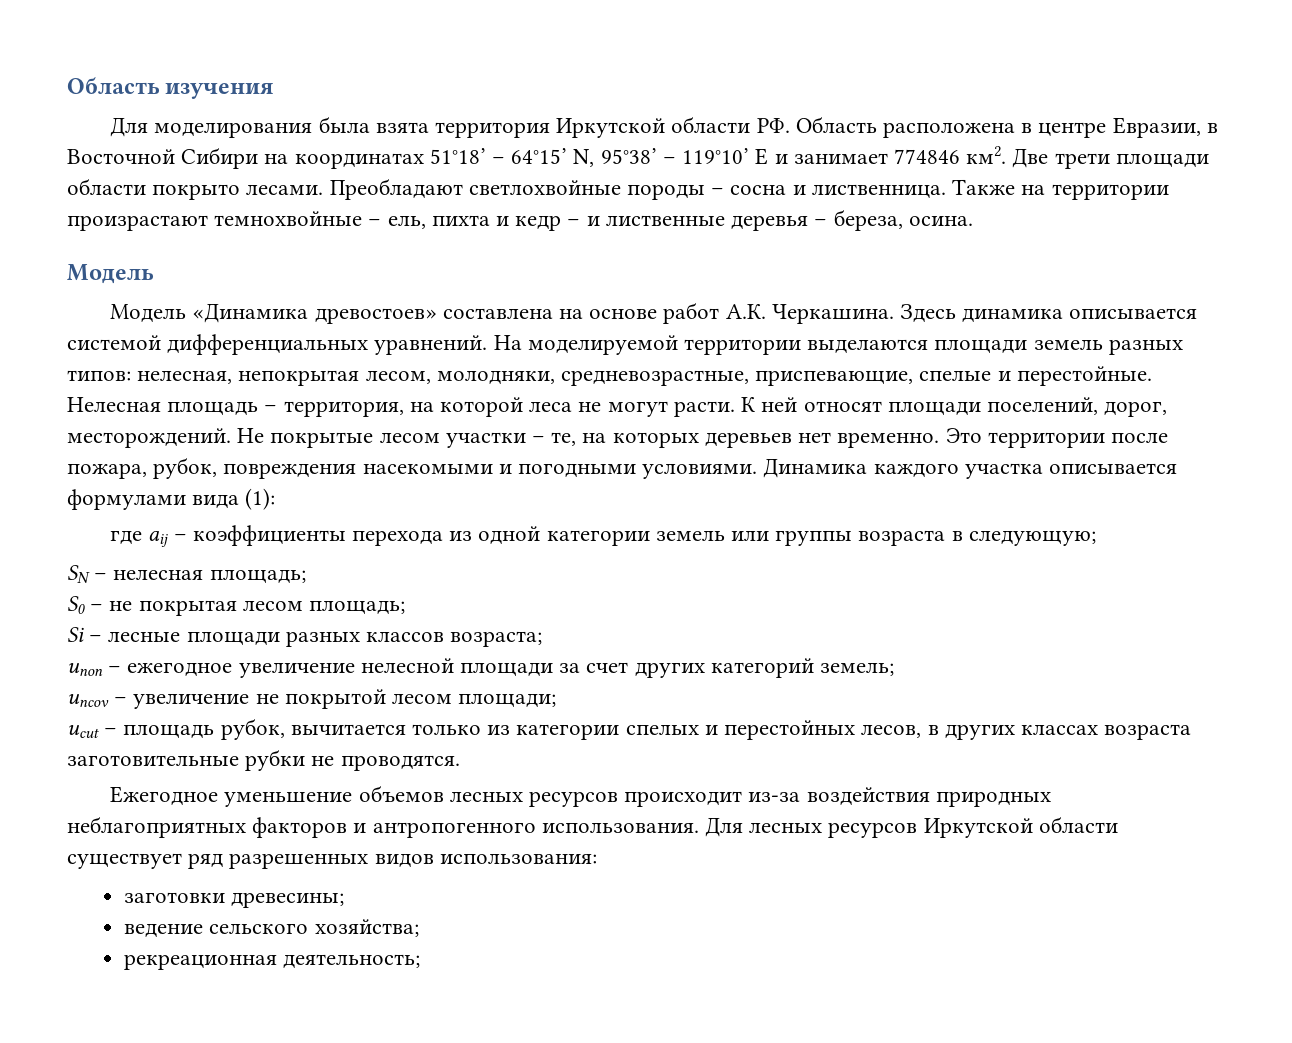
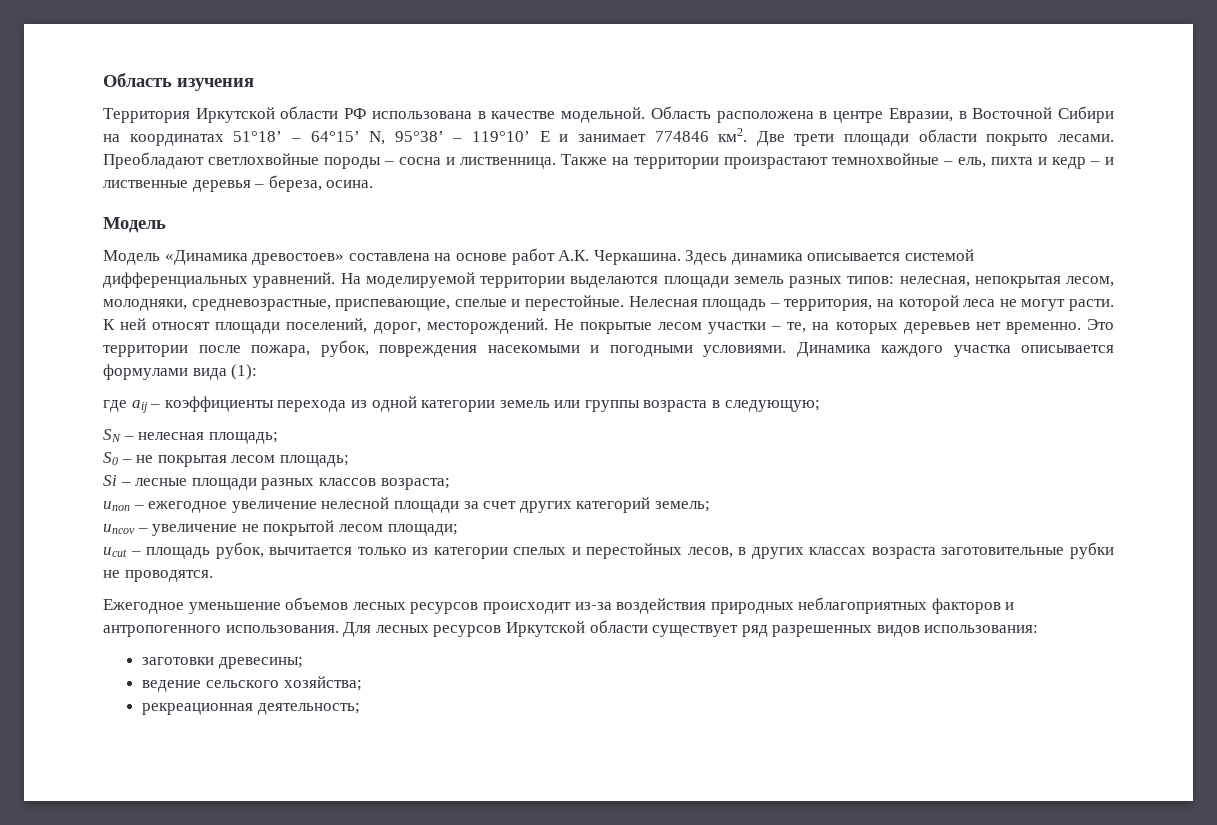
- Для моделирования была взята территория Иркутской области РФ. Область расположена в центре Евразии, в Восточной Сибири на координатах 51°18’ – 64°15’ N, 95°38’ – 119°10’ E и занимает 774846 км2.
+ Территория Иркутской области РФ использована в качестве модельной. Область расположена в центре Евразии, в Восточной Сибири на координатах 51°18’ – 64°15’ N, 95°38’ – 119°10’ E и занимает 774846 км2.

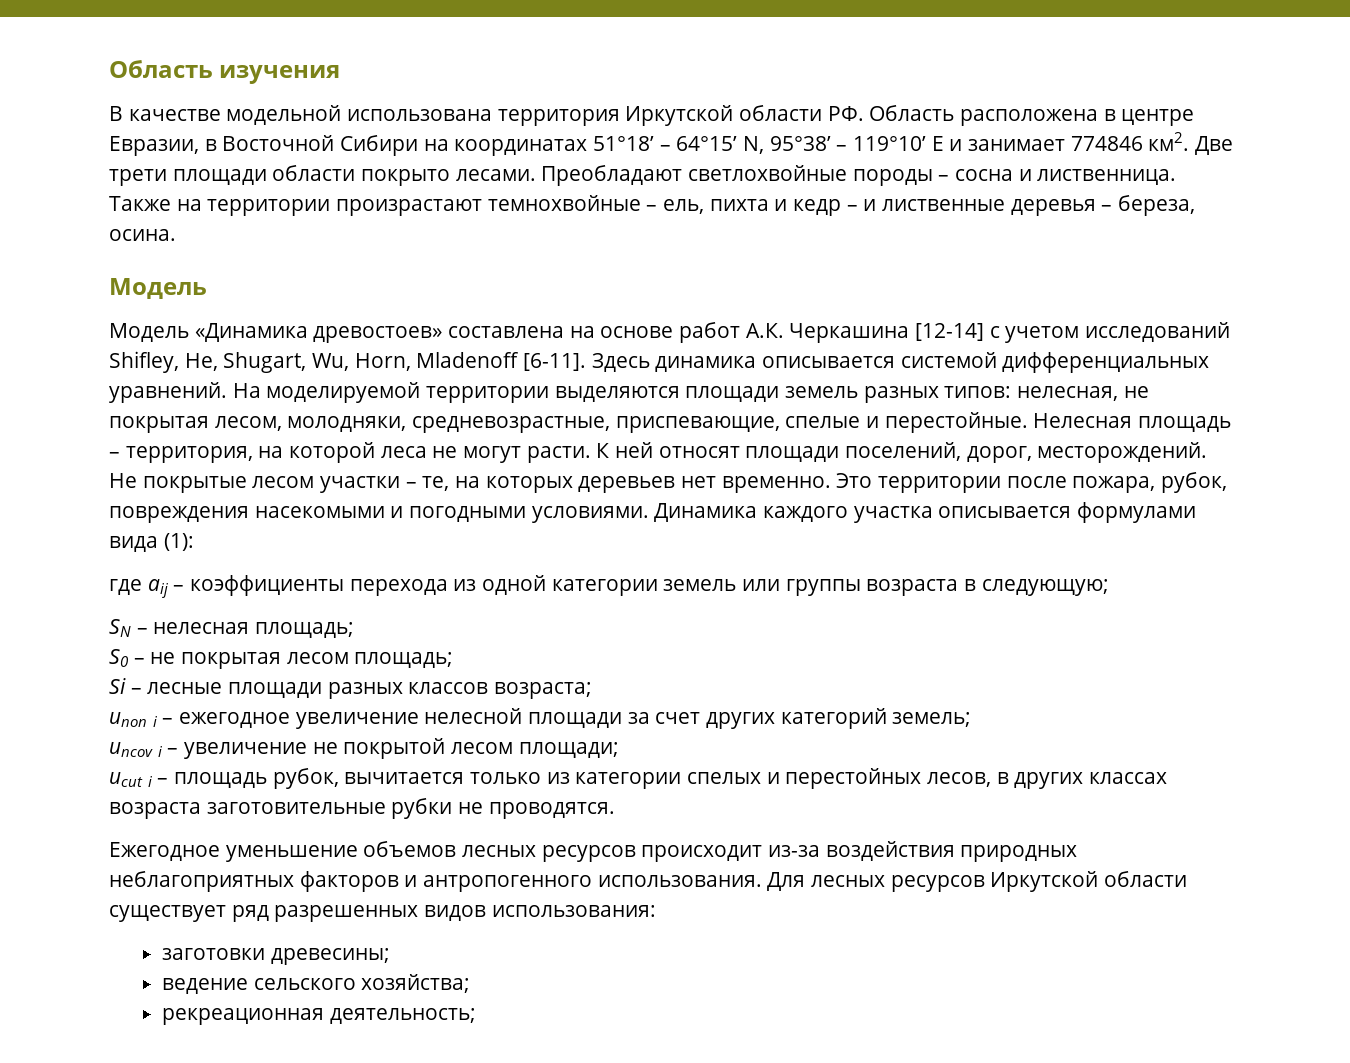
- Территория Иркутской области РФ использована в качестве модельной. Область расположена в центре Евразии, в Восточной Сибири на координатах 51°18’ – 64°15’ N, 95°38’ – 119°10’ E и занимает 774846 км2.
+ В качестве модельной использована территория Иркутской области РФ. Область расположена в центре Евразии, в Восточной Сибири на координатах 51°18’ – 64°15’ N, 95°38’ – 119°10’ E и занимает 774846 км2.
- Модель «Динамика древостоев» составлена на основе работ А.К. Черкашина.
+ Модель «Динамика древостоев» составлена на основе работ А.К. Черкашина [12-14] с учетом исследований Shifley, He, Shugart, Wu, Horn, Mladenoff [6-11].
- На моделируемой территории выделаются площади земель разных типов: нелесная, непокрытая лесом, молодняки, средневозрастные, приспевающие, спелые и перестойные.
+ На моделируемой территории выделяются площади земель разных типов: нелесная, не покрытая лесом, молодняки, средневозрастные, приспевающие, спелые и перестойные.
- unon – ежегодное увеличение нелесной площади за счет других категорий земель;
+ unon i – ежегодное увеличение нелесной площади за счет других категорий земель;
- uncov – увеличение не покрытой лесом площади;
+ uncov i – увеличение не покрытой лесом площади;
- ucut – площадь рубок, вычитается только из категории спелых и перестойных лесов, в других классах возраста заготовительные рубки не проводятся.
+ ucut i – площадь рубок, вычитается только из категории спелых и перестойных лесов, в других классах возраста заготовительные рубки не проводятся.

